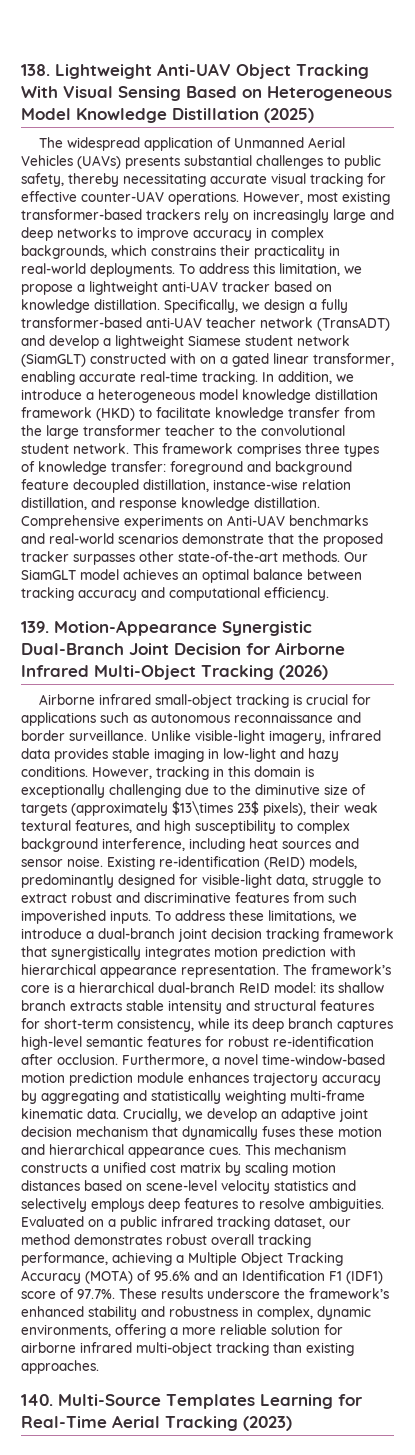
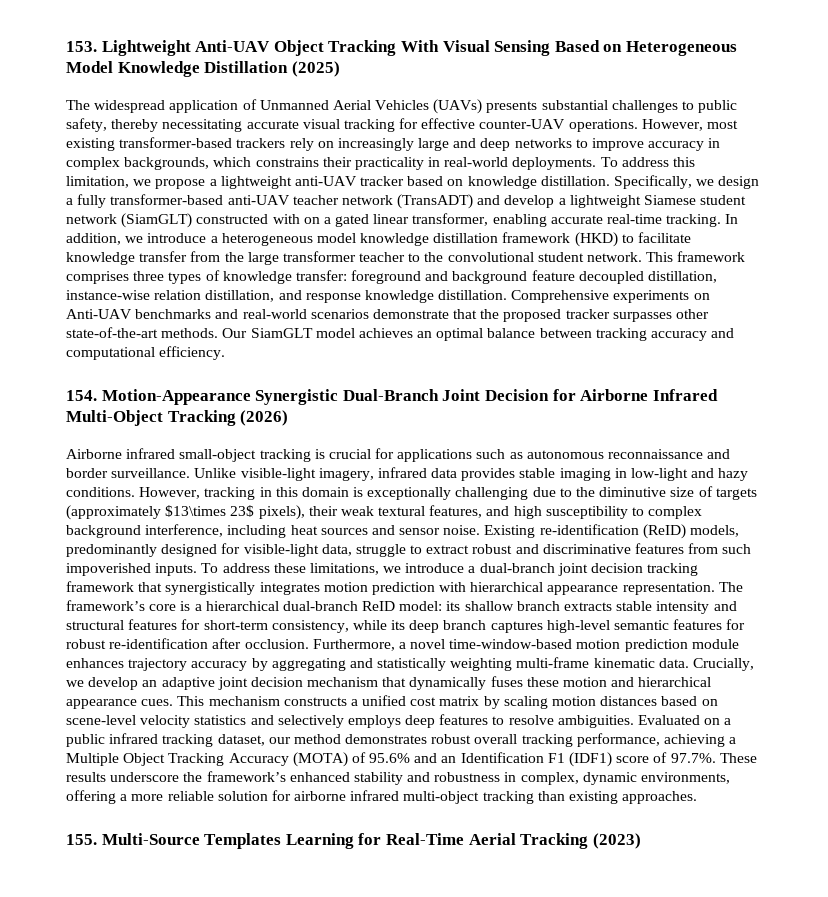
- 138. Lightweight Anti-UAV Object Tracking With Visual Sensing Based on Heterogeneous Model Knowledge Distillation (2025)
+ 153. Lightweight Anti-UAV Object Tracking With Visual Sensing Based on Heterogeneous Model Knowledge Distillation (2025)
- 139. Motion-Appearance Synergistic Dual-Branch Joint Decision for Airborne Infrared Multi-Object Tracking (2026)
+ 154. Motion-Appearance Synergistic Dual-Branch Joint Decision for Airborne Infrared Multi-Object Tracking (2026)
- 140. Multi-Source Templates Learning for Real-Time Aerial Tracking (2023)
+ 155. Multi-Source Templates Learning for Real-Time Aerial Tracking (2023)

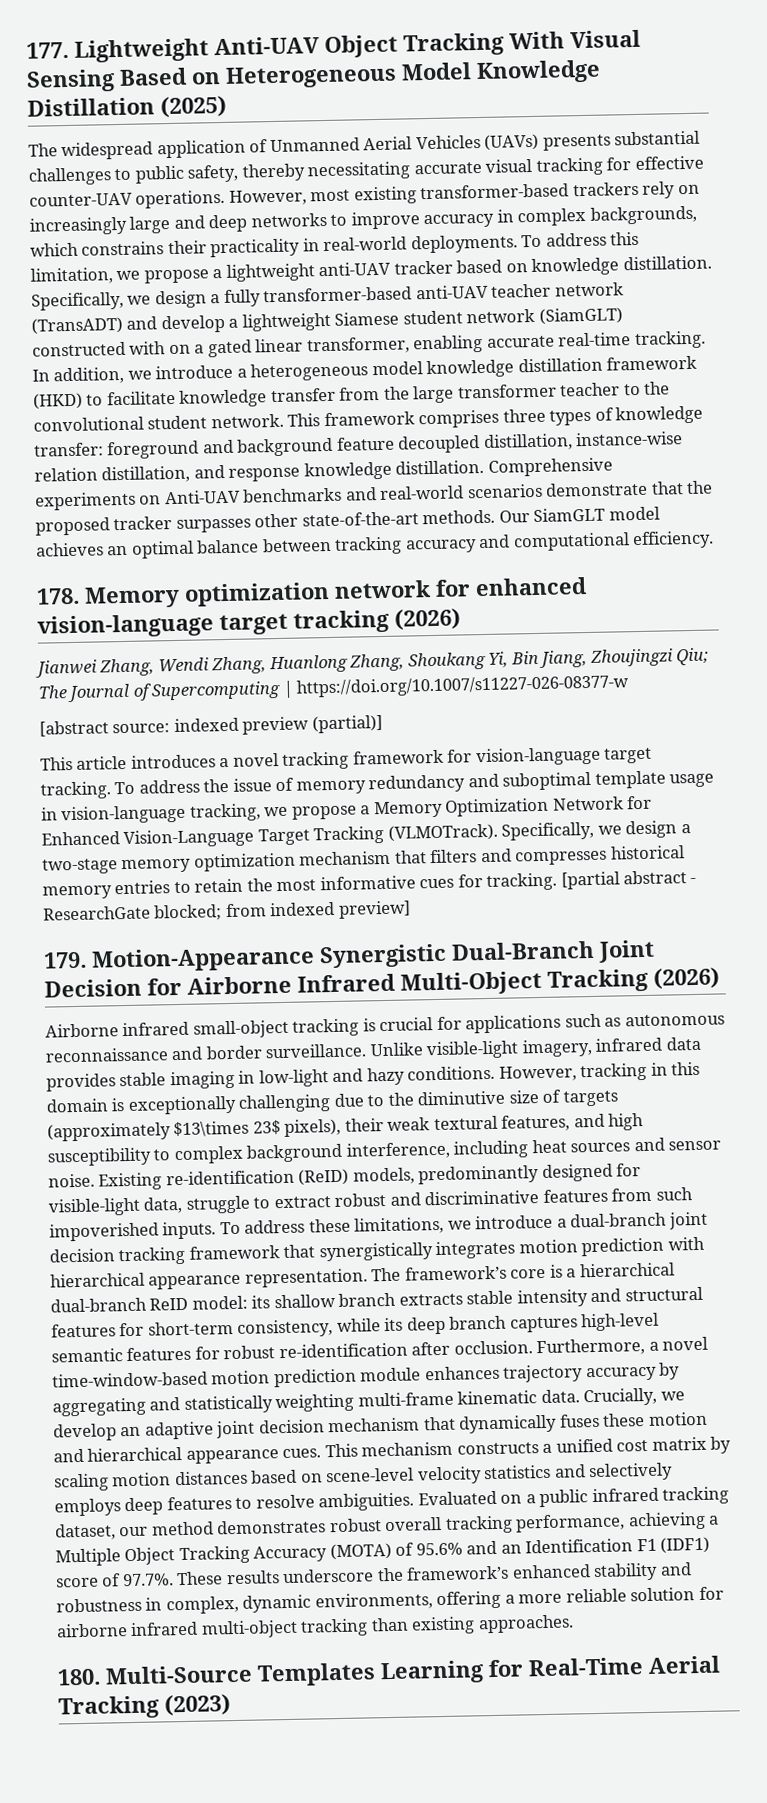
- 153. Lightweight Anti-UAV Object Tracking With Visual Sensing Based on Heterogeneous Model Knowledge Distillation (2025)
+ 177. Lightweight Anti-UAV Object Tracking With Visual Sensing Based on Heterogeneous Model Knowledge Distillation (2025)
- 154. Motion-Appearance Synergistic Dual-Branch Joint Decision for Airborne Infrared Multi-Object Tracking (2026)
+ 178. Memory optimization network for enhanced vision-language target tracking (2026)
+ Jianwei Zhang, Wendi Zhang, Huanlong Zhang, Shoukang Yi, Bin Jiang, Zhoujingzi Qiu; The Journal of Supercomputing | https://doi.org/10.1007/s11227-026-08377-w
+ [abstract source: indexed preview (partial)]
+ This article introduces a novel tracking framework for vision-language target tracking. To address the issue of memory redundancy and suboptimal template usage in vision-language tracking, we propose a Memory Optimization Network for Enhanced Vision-Language Target Tracking (VLMOTrack). Specifically, we design a two-stage memory optimization mechanism that filters and compresses historical memory entries to retain the most informative cues for tracking. [partial abstract - ResearchGate blocked; from indexed preview]
+ 179. Motion-Appearance Synergistic Dual-Branch Joint Decision for Airborne Infrared Multi-Object Tracking (2026)
- 155. Multi-Source Templates Learning for Real-Time Aerial Tracking (2023)
+ 180. Multi-Source Templates Learning for Real-Time Aerial Tracking (2023)

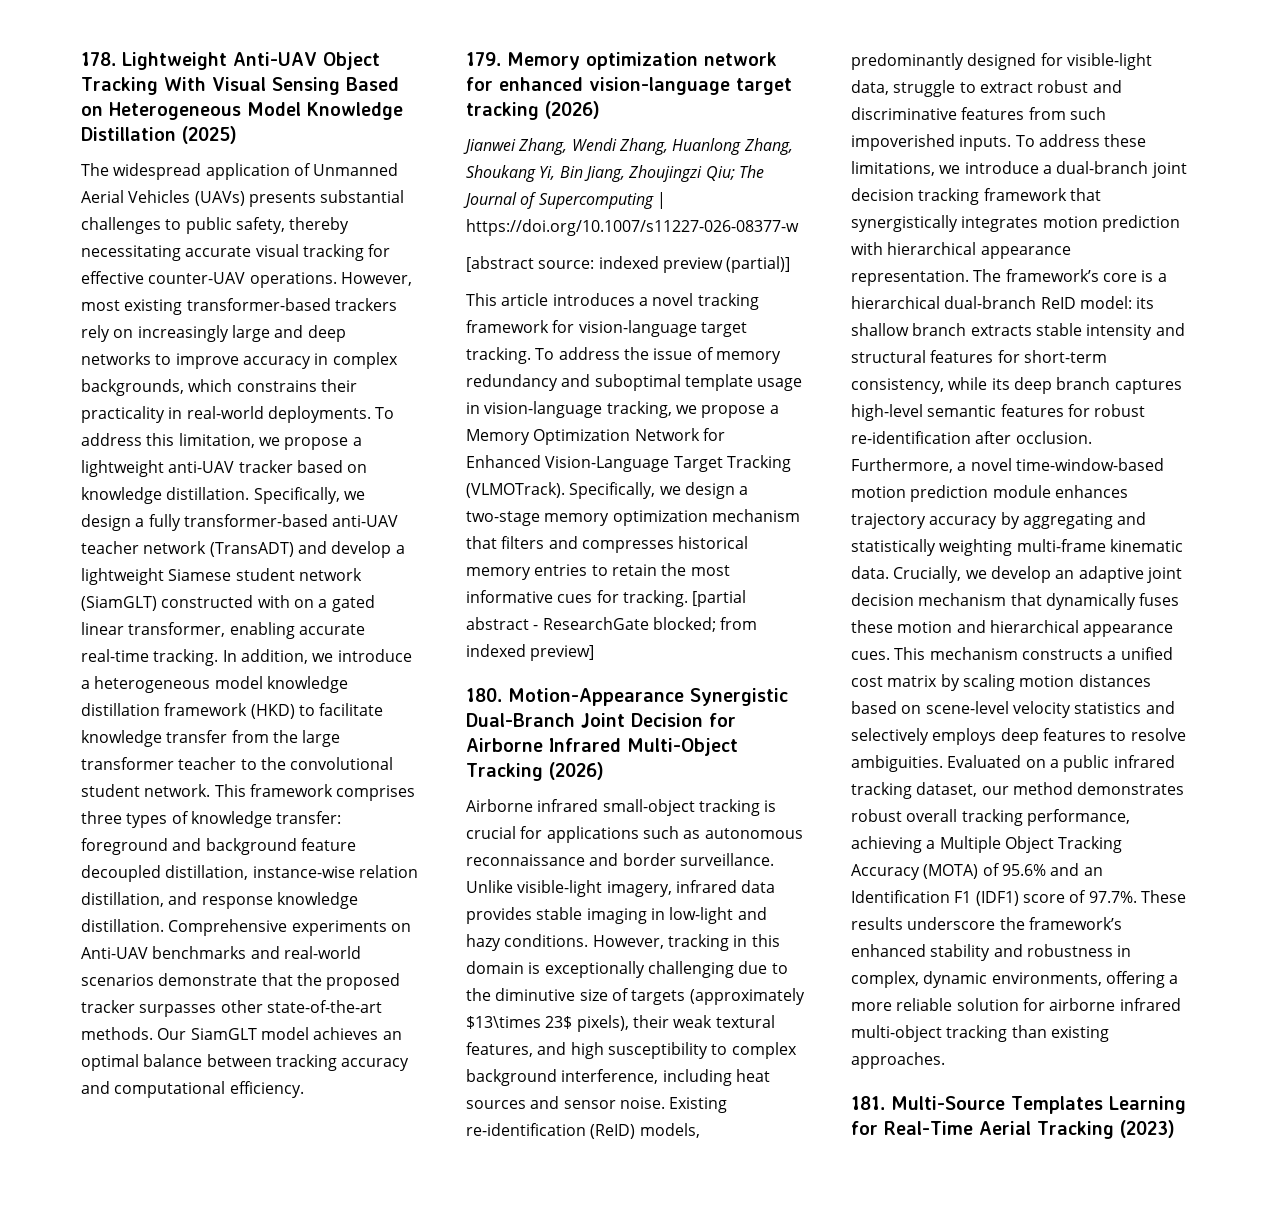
- 177. Lightweight Anti-UAV Object Tracking With Visual Sensing Based on Heterogeneous Model Knowledge Distillation (2025)
+ 178. Lightweight Anti-UAV Object Tracking With Visual Sensing Based on Heterogeneous Model Knowledge Distillation (2025)
- 178. Memory optimization network for enhanced vision-language target tracking (2026)
+ 179. Memory optimization network for enhanced vision-language target tracking (2026)
- 179. Motion-Appearance Synergistic Dual-Branch Joint Decision for Airborne Infrared Multi-Object Tracking (2026)
+ 180. Motion-Appearance Synergistic Dual-Branch Joint Decision for Airborne Infrared Multi-Object Tracking (2026)
- 180. Multi-Source Templates Learning for Real-Time Aerial Tracking (2023)
+ 181. Multi-Source Templates Learning for Real-Time Aerial Tracking (2023)

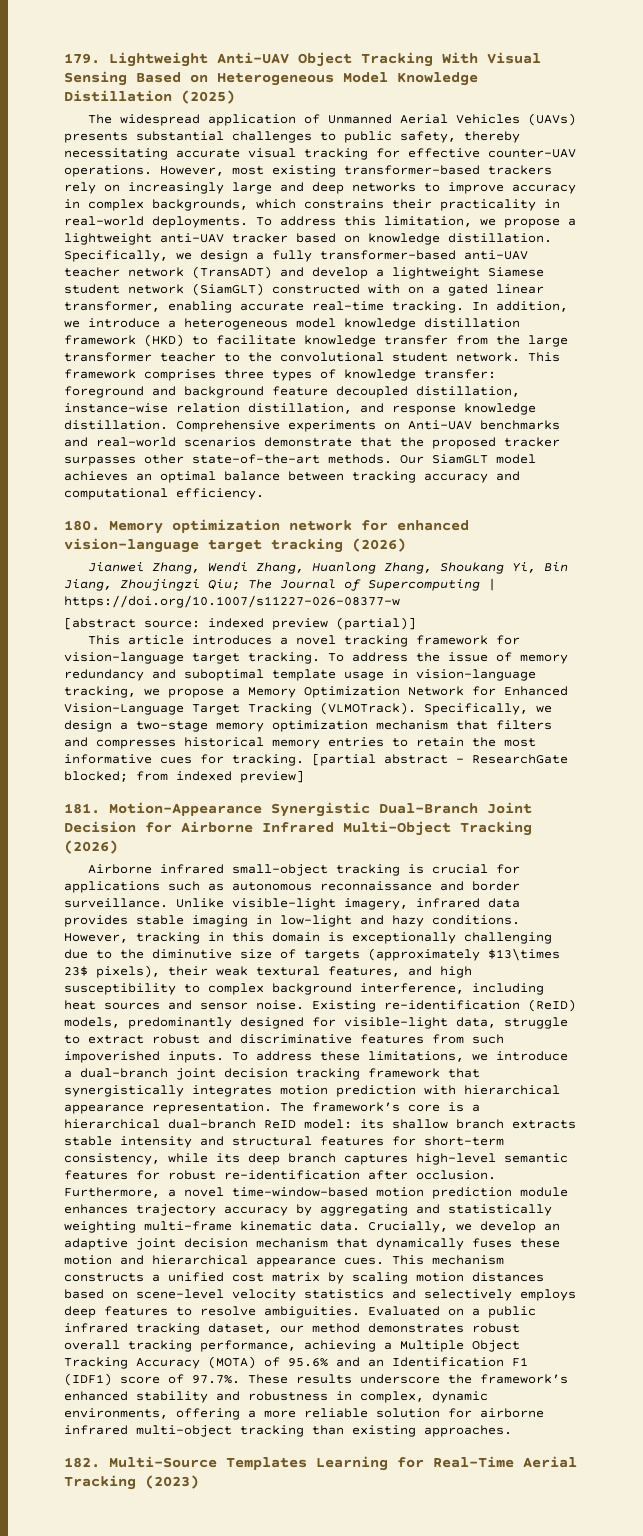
- 178. Lightweight Anti-UAV Object Tracking With Visual Sensing Based on Heterogeneous Model Knowledge Distillation (2025)
+ 179. Lightweight Anti-UAV Object Tracking With Visual Sensing Based on Heterogeneous Model Knowledge Distillation (2025)
- 179. Memory optimization network for enhanced vision-language target tracking (2026)
+ 180. Memory optimization network for enhanced vision-language target tracking (2026)
- 180. Motion-Appearance Synergistic Dual-Branch Joint Decision for Airborne Infrared Multi-Object Tracking (2026)
+ 181. Motion-Appearance Synergistic Dual-Branch Joint Decision for Airborne Infrared Multi-Object Tracking (2026)
- 181. Multi-Source Templates Learning for Real-Time Aerial Tracking (2023)
+ 182. Multi-Source Templates Learning for Real-Time Aerial Tracking (2023)

